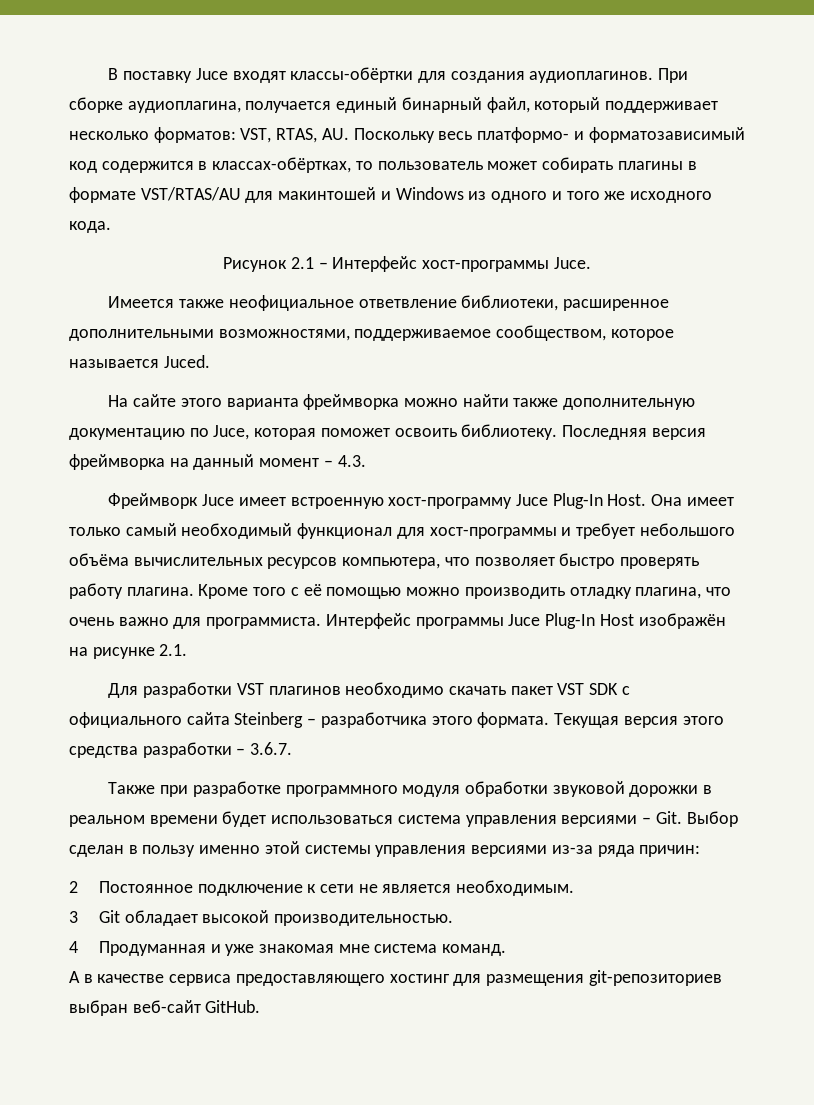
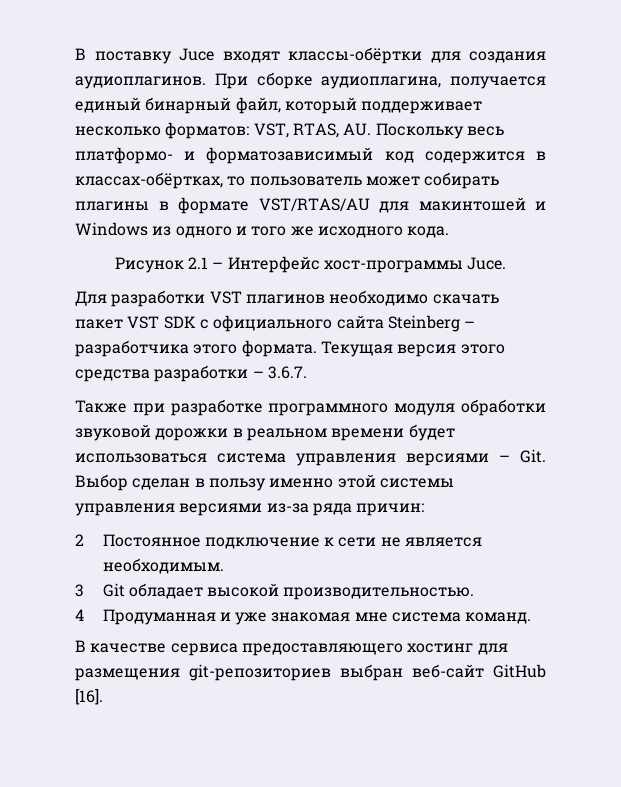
- Имеется также неофициальное ответвление библиотеки, расширенное дополнительными возможностями, поддерживаемое сообществом, которое называется Juced.
- На сайте этого варианта фреймворка можно найти также дополнительную документацию по Juce, которая поможет освоить библиотеку. Последняя версия фреймворка на данный момент – 4.3.
- Фреймворк Juce имеет встроенную хост-программу Juce Plug-In Host. Она имеет только самый необходимый функционал для хост-программы и требует небольшого объёма вычислительных ресурсов компьютера, что позволяет быстро проверять работу плагина. Кроме того с её помощью можно производить отладку плагина, что очень важно для программиста. Интерфейс программы Juce Plug-In Host изображён на рисунке 2.1.
- А в качестве сервиса предоставляющего хостинг для размещения git-репозиториев выбран веб-сайт GitHub.
+ В качестве сервиса предоставляющего хостинг для размещения git-репозиториев выбран веб-сайт GitHub [16].

